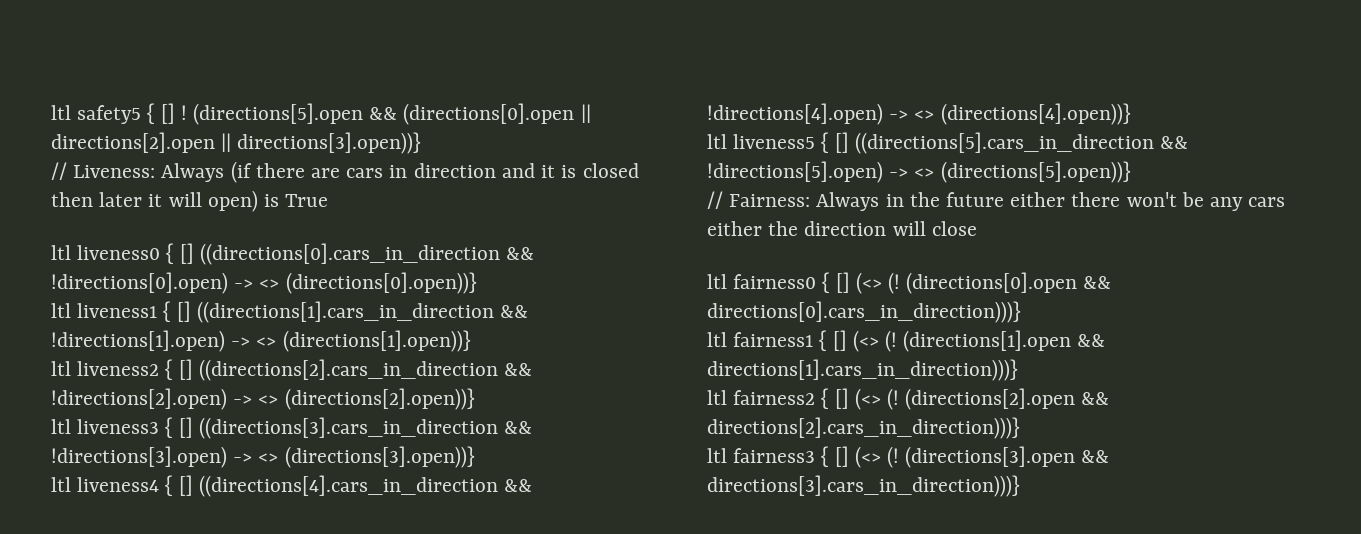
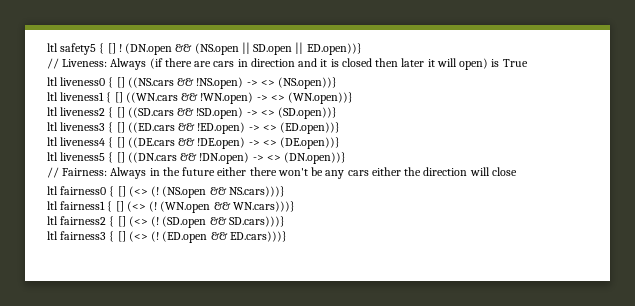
- (directions[5].open && (directions[0].open || directions[2].open || directions[3].open))}
+ (DN.open && (NS.open || SD.open || ED.open))}
- ltl liveness0 { [] ((directions[0].cars_in_direction && !directions[0].open) -> <> (directions[0].open))}
+ ltl liveness0 { [] ((NS.cars && !NS.open) -> <> (NS.open))}
- ltl liveness1 { [] ((directions[1].cars_in_direction && !directions[1].open) -> <> (directions[1].open))}
+ ltl liveness1 { [] ((WN.cars && !WN.open) -> <> (WN.open))}
- ltl liveness2 { [] ((directions[2].cars_in_direction && !directions[2].open) -> <> (directions[2].open))}
+ ltl liveness2 { [] ((SD.cars && !SD.open) -> <> (SD.open))}
- ltl liveness3 { [] ((directions[3].cars_in_direction && !directions[3].open) -> <> (directions[3].open))}
+ ltl liveness3 { [] ((ED.cars && !ED.open) -> <> (ED.open))}
- ltl liveness4 { [] ((directions[4].cars_in_direction && !directions[4].open) -> <> (directions[4].open))}
+ ltl liveness4 { [] ((DE.cars && !DE.open) -> <> (DE.open))}
- ltl liveness5 { [] ((directions[5].cars_in_direction && !directions[5].open) -> <> (directions[5].open))}
+ ltl liveness5 { [] ((DN.cars && !DN.open) -> <> (DN.open))}
- (directions[0].open && directions[0].cars_in_direction)))}
+ (NS.open && NS.cars)))}
- (directions[1].open && directions[1].cars_in_direction)))}
+ (WN.open && WN.cars)))}
- (directions[2].open && directions[2].cars_in_direction)))}
+ (SD.open && SD.cars)))}
- (directions[3].open && directions[3].cars_in_direction)))}
+ (ED.open && ED.cars)))}

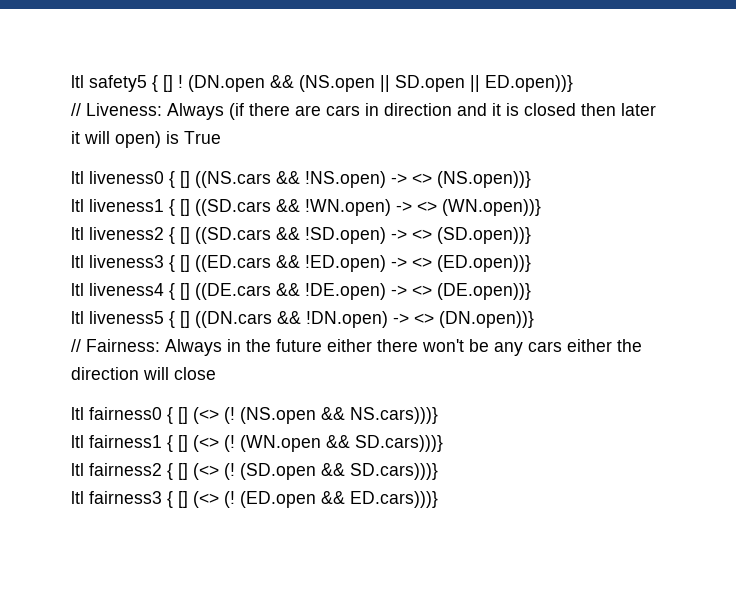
- ltl liveness1 { [] ((WN.cars && !WN.open) -> <> (WN.open))}
+ ltl liveness1 { [] ((SD.cars && !WN.open) -> <> (WN.open))}
- (WN.open && WN.cars)))}
+ (WN.open && SD.cars)))}

